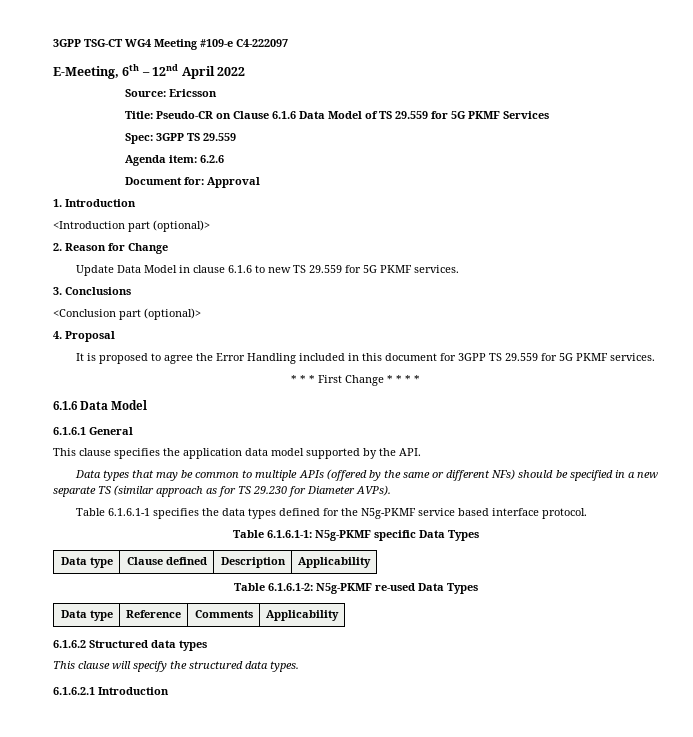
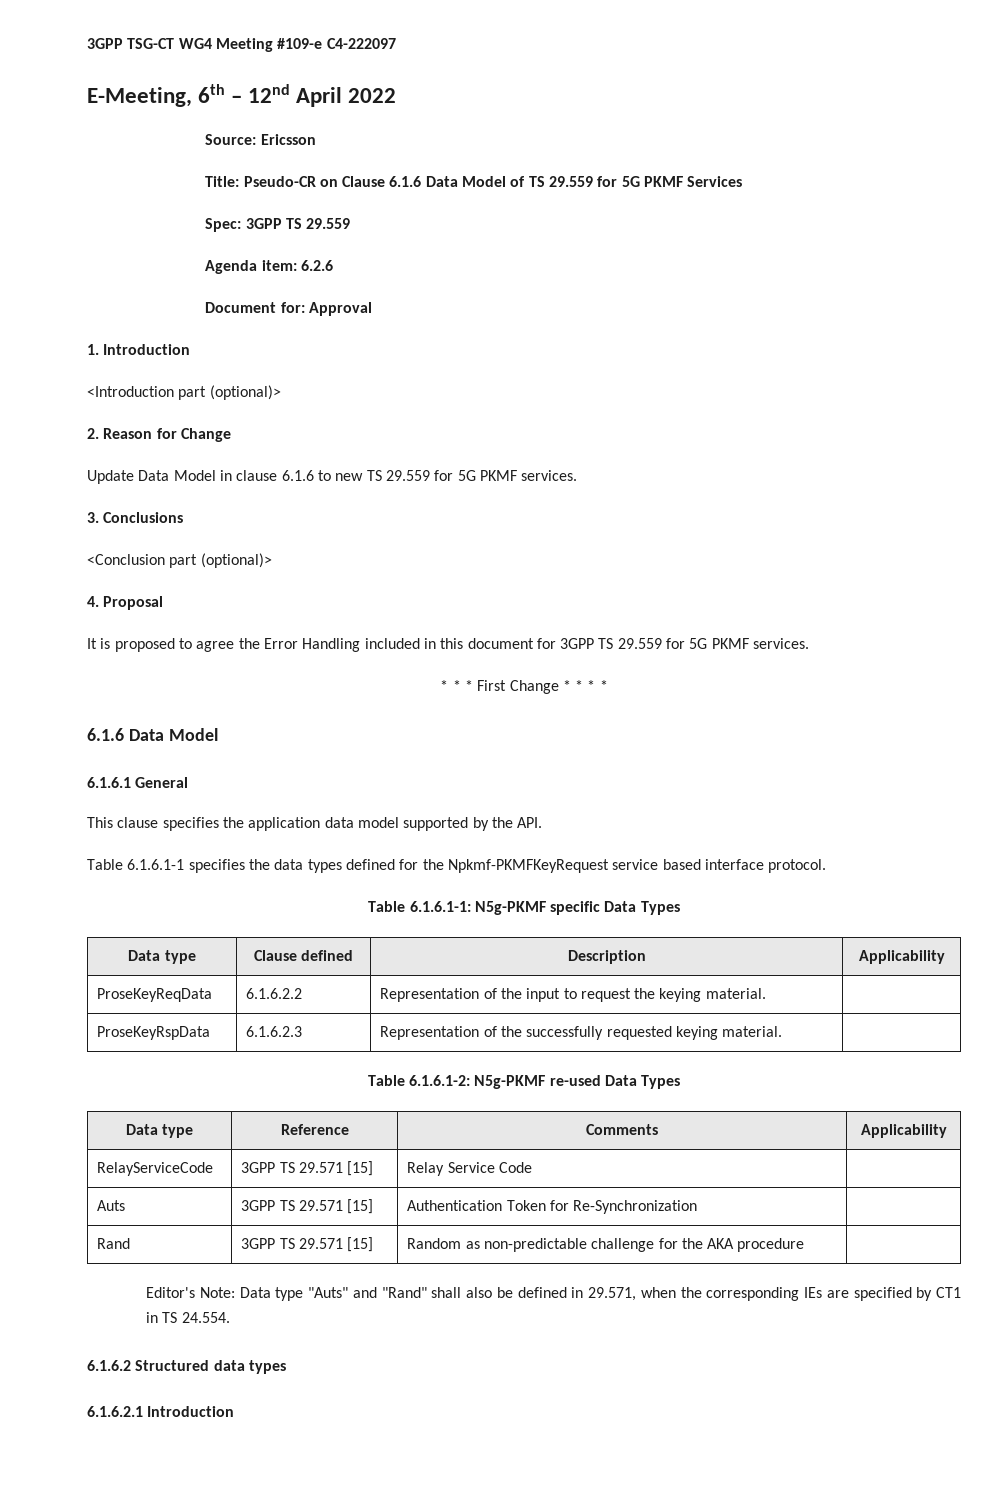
- Data types that may be common to multiple APIs (offered by the same or different NFs) should be specified in a new separate TS (similar approach as for TS 29.230 for Diameter AVPs).
- Table 6.1.6.1-1 specifies the data types defined for the N5g-PKMF service based interface protocol.
+ Table 6.1.6.1-1 specifies the data types defined for the Npkmf-PKMFKeyRequest service based interface protocol.
+ ProseKeyReqData | 6.1.6.2.2 | Representation of the input to request the keying material. |
+ ProseKeyRspData | 6.1.6.2.3 | Representation of the successfully requested keying material. |
+ RelayServiceCode | 3GPP TS 29.571 [15] | Relay Service Code |
+ Auts | 3GPP TS 29.571 [15] | Authentication Token for Re-Synchronization |
+ Rand | 3GPP TS 29.571 [15] | Random as non-predictable challenge for the AKA procedure |
+ Editor's Note: Data type "Auts" and "Rand" shall also be defined in 29.571, when the corresponding IEs are specified by CT1 in TS 24.554.
  6.1.6.2 Structured data types
- This clause will specify the structured data types.

